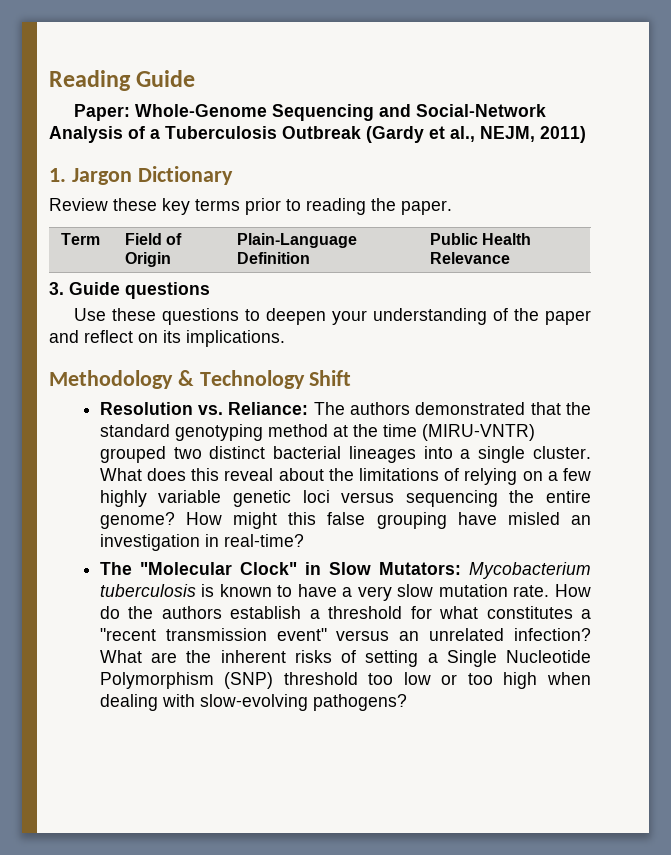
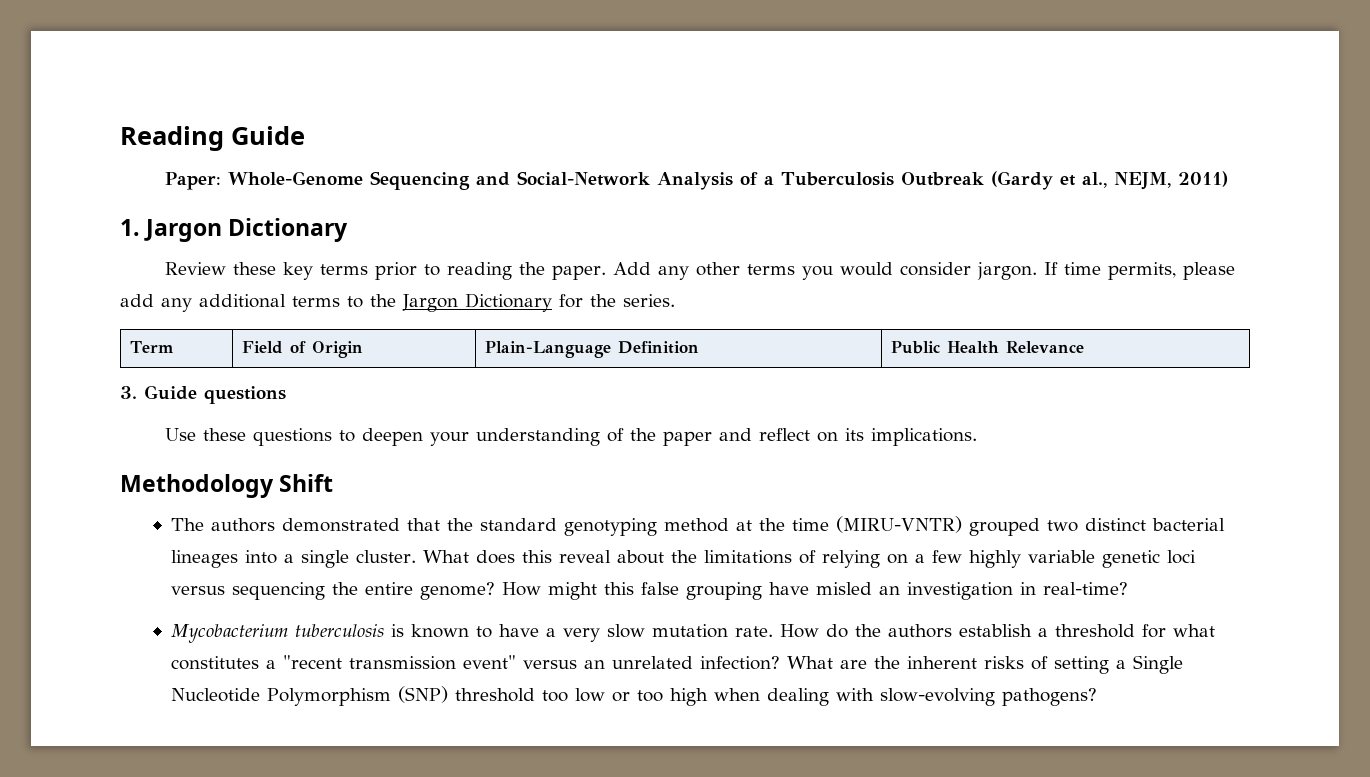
+ Add any other terms you would consider jargon. If time permits, please add any additional terms to the Jargon Dictionary for the series.
- Methodology & Technology Shift
+ Methodology Shift
- Resolution vs. Reliance: The authors demonstrated that the standard genotyping method at the time (MIRU-VNTR) grouped two distinct bacterial lineages into a single cluster.
+ The authors demonstrated that the standard genotyping method at the time (MIRU-VNTR) grouped two distinct bacterial lineages into a single cluster.
- The "Molecular Clock" in Slow Mutators: Mycobacterium tuberculosis is known to have a very slow mutation rate.
+ Mycobacterium tuberculosis is known to have a very slow mutation rate.

